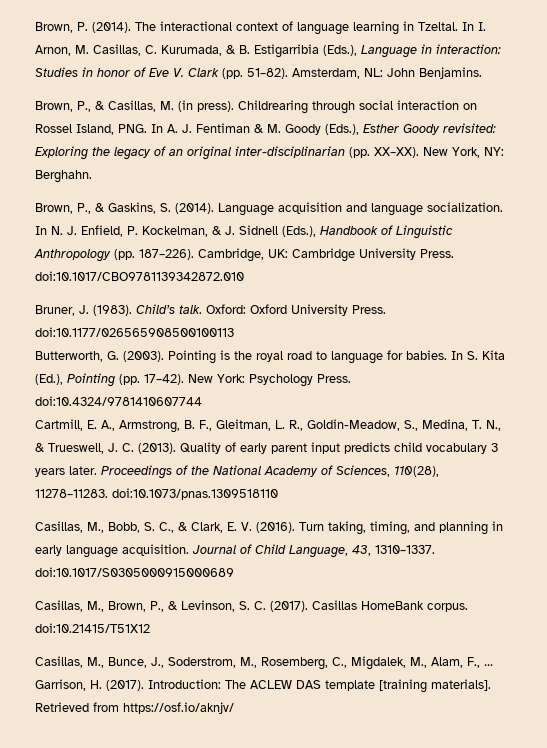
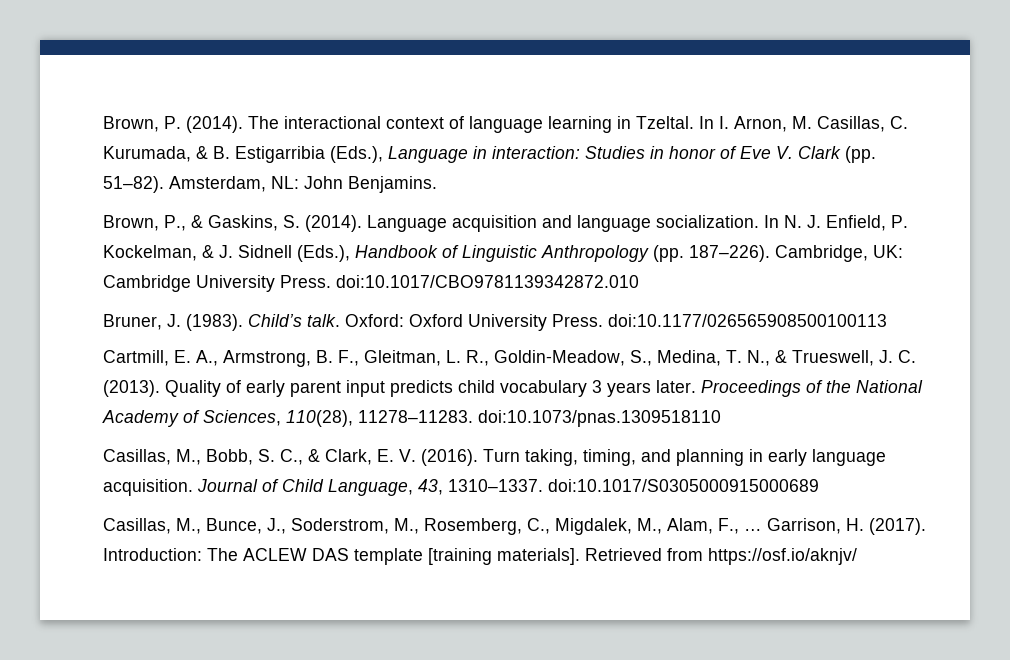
- Brown, P., & Casillas, M. (in press). Childrearing through social interaction on Rossel Island, PNG. In A. J. Fentiman & M. Goody (Eds.), Esther Goody revisited: Exploring the legacy of an original inter-disciplinarian (pp. XX–XX). New York, NY: Berghahn.
- Butterworth, G. (2003). Pointing is the royal road to language for babies. In S. Kita (Ed.), Pointing (pp. 17–42). New York: Psychology Press. doi:10.4324/9781410607744
- Casillas, M., Brown, P., & Levinson, S. C. (2017). Casillas HomeBank corpus. doi:10.21415/T51X12

